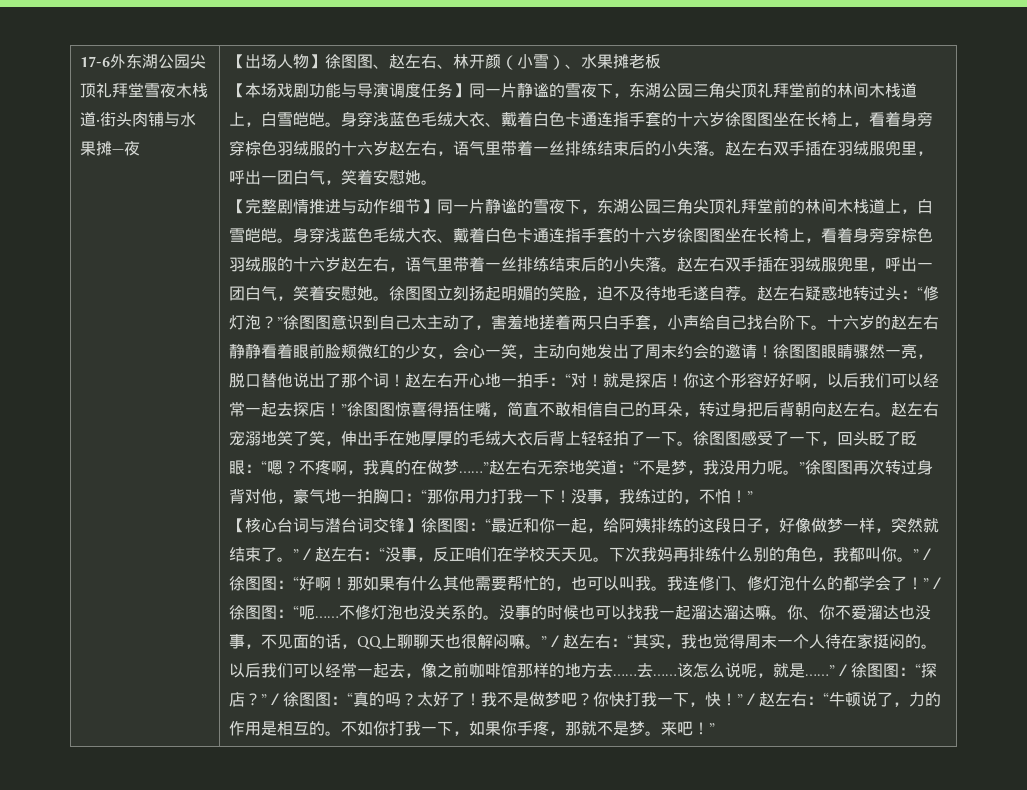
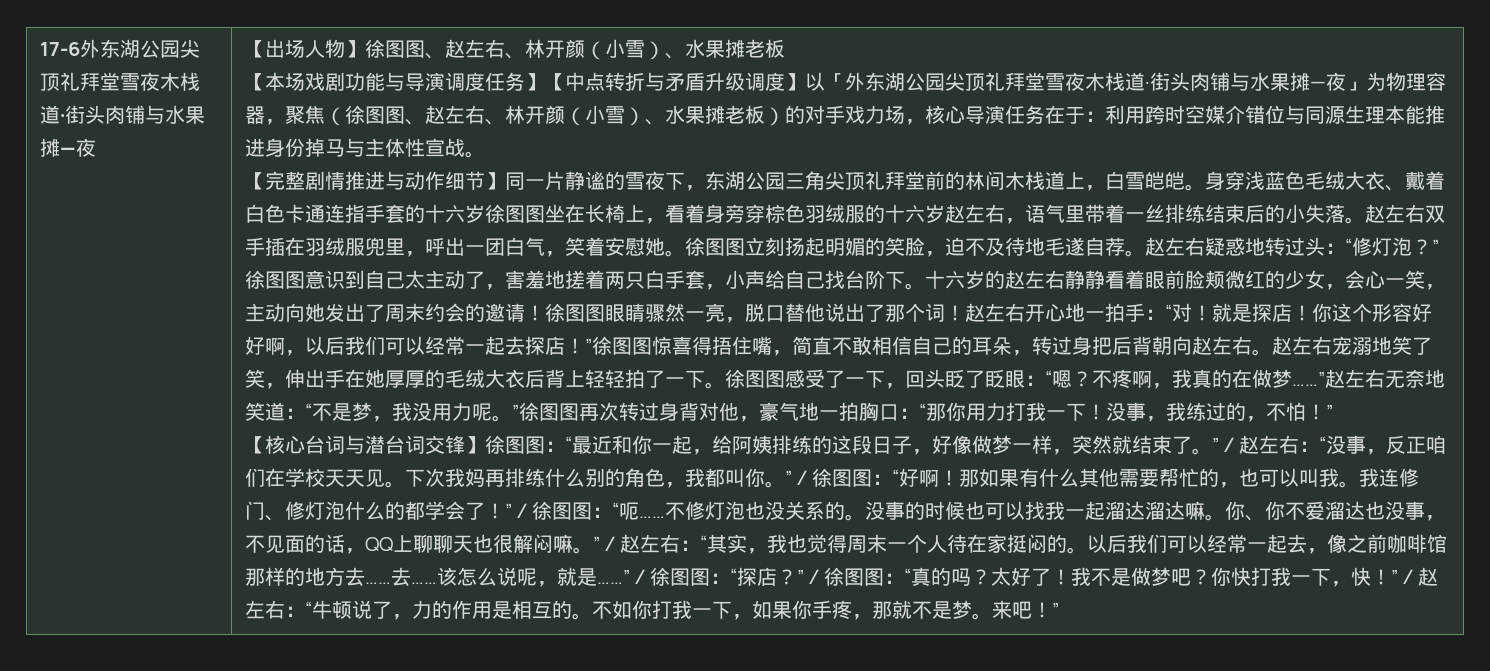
- 【本场戏剧功能与导演调度任务】同一片静谧的雪夜下，东湖公园三角尖顶礼拜堂前的林间木栈道上，白雪皑皑。身穿浅蓝色毛绒大衣、戴着白色卡通连指手套的十六岁徐图图坐在长椅上，看着身旁穿棕色羽绒服的十六岁赵左右，语气里带着一丝排练结束后的小失落。赵左右双手插在羽绒服兜里，呼出一团白气，笑着安慰她。
+ 【本场戏剧功能与导演调度任务】【中点转折与矛盾升级调度】以「外东湖公园尖顶礼拜堂雪夜木栈道·街头肉铺与水果摊—夜」为物理容器，聚焦（徐图图、赵左右、林开颜（小雪）、水果摊老板）的对手戏力场，核心导演任务在于：利用跨时空媒介错位与同源生理本能推进身份掉马与主体性宣战。

